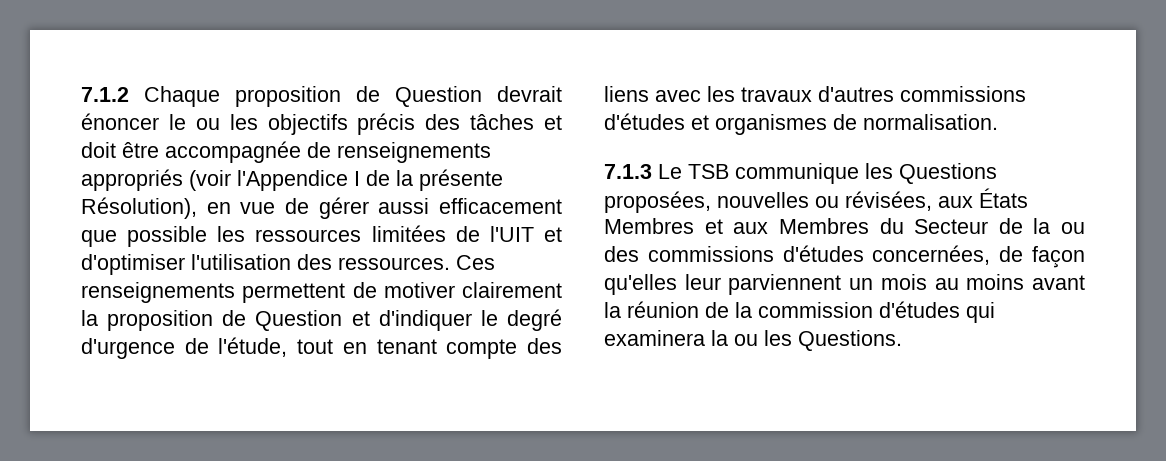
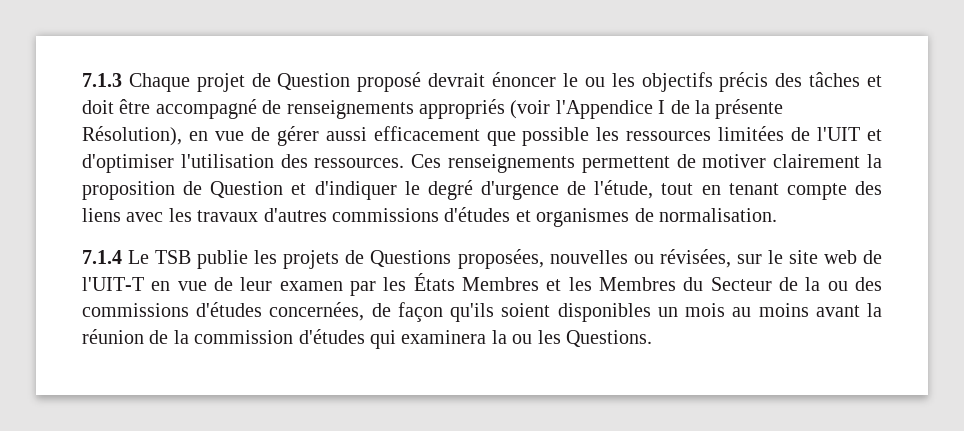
- 7.1.2 Chaque proposition de Question devrait énoncer le ou les objectifs précis des tâches et doit être accompagnée de renseignements appropriés (voir l'Appendice I de la présente Résolution), en vue de gérer aussi efficacement que possible les ressources limitées de l'UIT et d'optimiser l'utilisation des ressources.
+ 7.1.3 Chaque projet de Question proposé devrait énoncer le ou les objectifs précis des tâches et doit être accompagné de renseignements appropriés (voir l'Appendice I de la présente Résolution), en vue de gérer aussi efficacement que possible les ressources limitées de l'UIT et d'optimiser l'utilisation des ressources.
- 7.1.3 Le TSB communique les Questions proposées, nouvelles ou révisées, aux États Membres et aux Membres du Secteur de la ou des commissions d'études concernées, de façon qu'elles leur parviennent un mois au moins avant la réunion de la commission d'études qui examinera la ou les Questions.
+ 7.1.4 Le TSB publie les projets de Questions proposées, nouvelles ou révisées, sur le site web de l'UIT-T en vue de leur examen par les États Membres et les Membres du Secteur de la ou des commissions d'études concernées, de façon qu'ils soient disponibles un mois au moins avant la réunion de la commission d'études qui examinera la ou les Questions.

